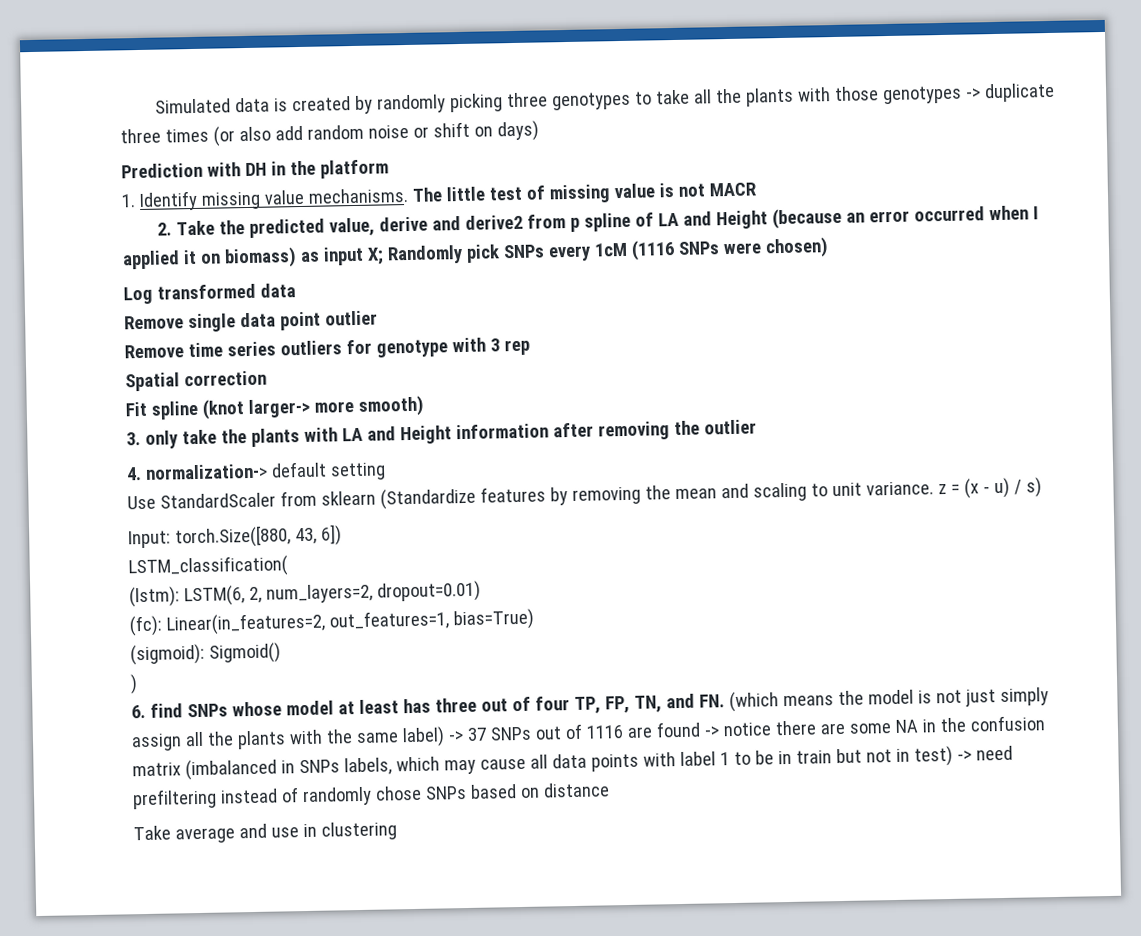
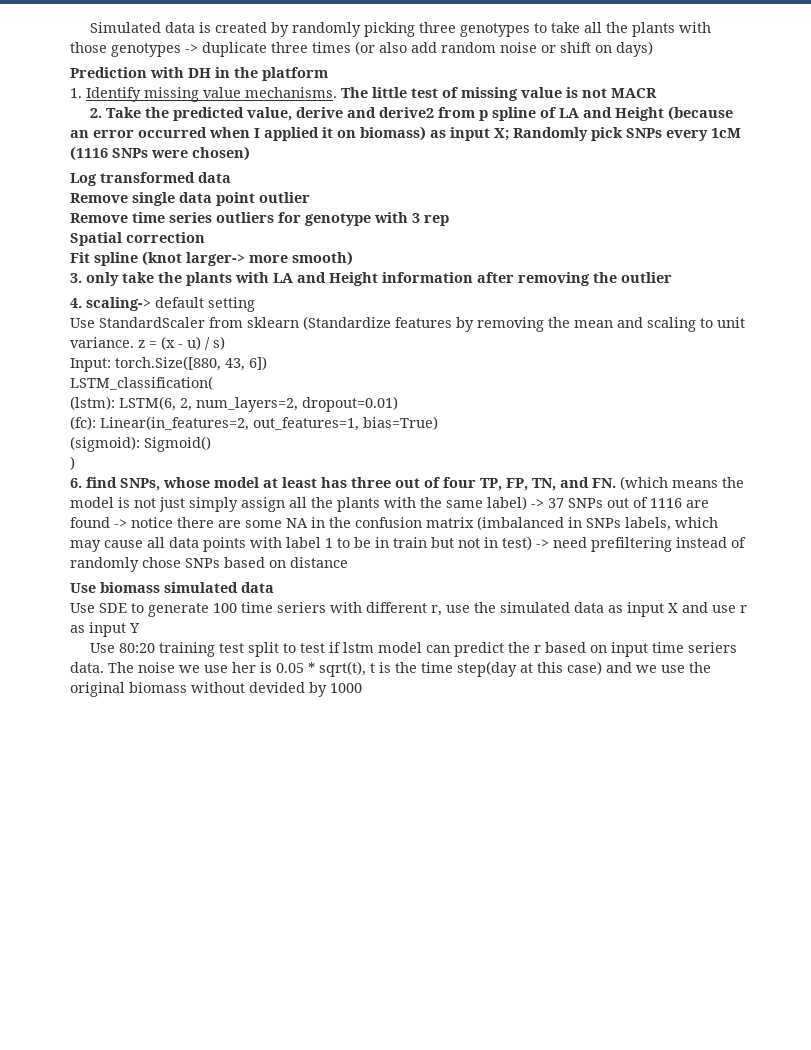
- 4. normalization-> default setting
+ 4. scaling-> default setting
- 6. find SNPs whose model at least has three out of four TP, FP, TN, and FN. (which means the model is not just simply assign all the plants with the same label) -> 37 SNPs out of 1116 are found -> notice there are some NA in the confusion matrix (imbalanced in SNPs labels, which may cause all data points with label 1 to be in train but not in test) -> need prefiltering instead of randomly chose SNPs based on distance
+ 6. find SNPs, whose model at least has three out of four TP, FP, TN, and FN. (which means the model is not just simply assign all the plants with the same label) -> 37 SNPs out of 1116 are found -> notice there are some NA in the confusion matrix (imbalanced in SNPs labels, which may cause all data points with label 1 to be in train but not in test) -> need prefiltering instead of randomly chose SNPs based on distance
- Take average and use in clustering
+ Use biomass simulated data
+ Use SDE to generate 100 time seriers with different r, use the simulated data as input X and use r as input Y
+ Use 80:20 training test split to test if lstm model can predict the r based on input time seriers data. The noise we use her is 0.05 * sqrt(t), t is the time step(day at this case) and we use the original biomass without devided by 1000

